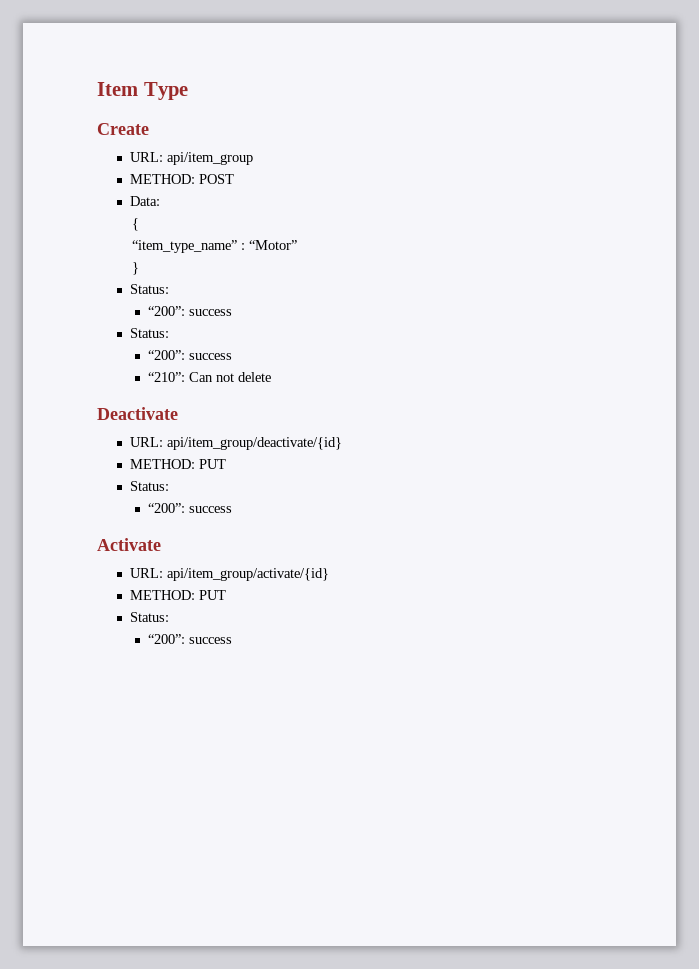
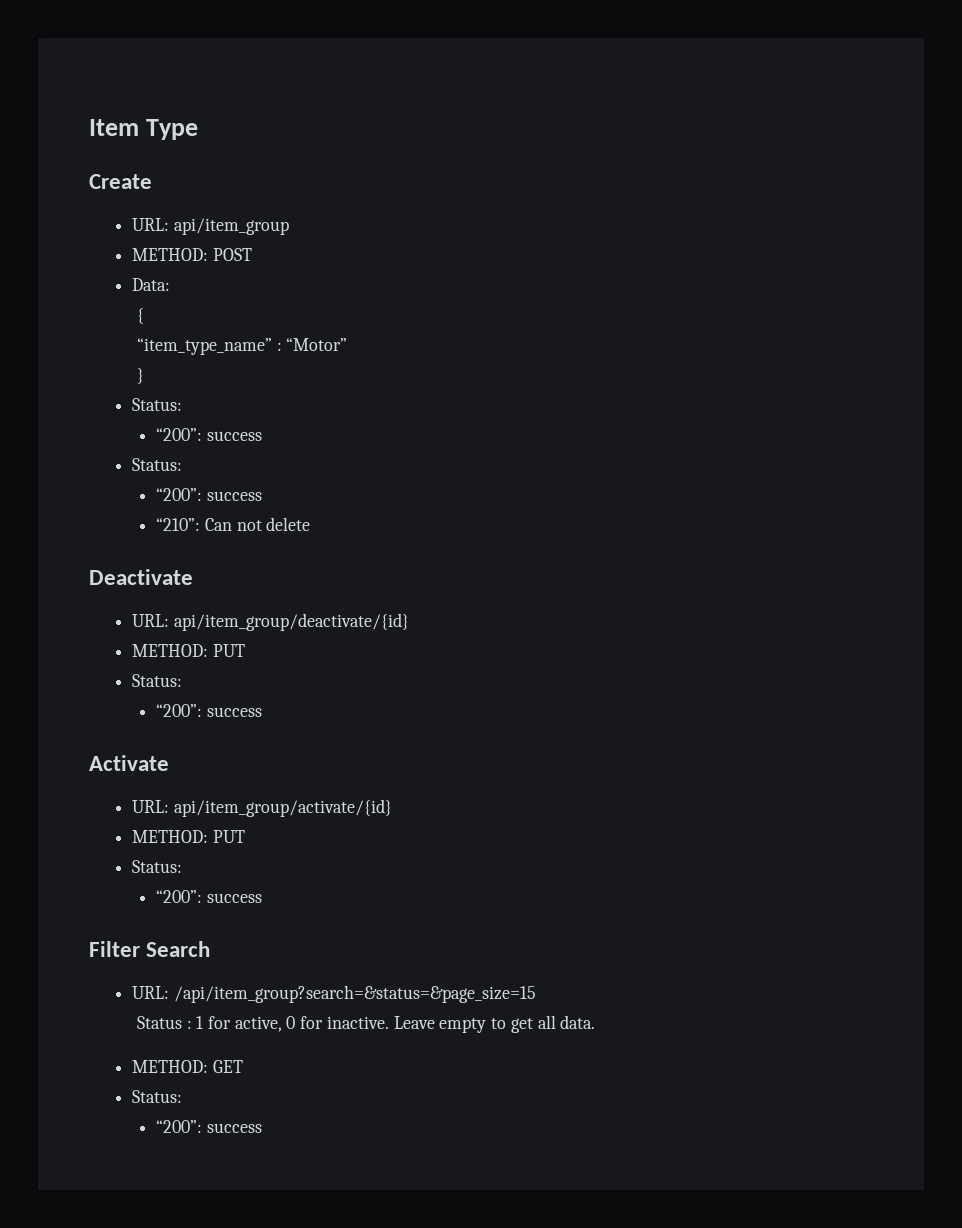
+ Filter Search
+ URL: /api/item_group?search=&status=&page_size=15
+ Status : 1 for active, 0 for inactive. Leave empty to get all data.
+ METHOD: GET
+ Status:
+ “200”: success

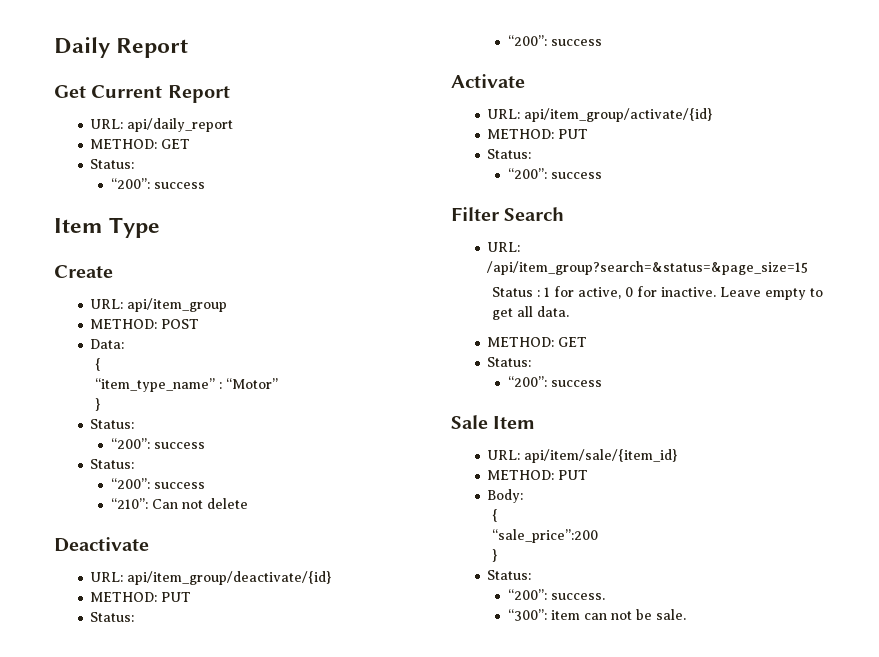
+ Daily Report
+ Get Current Report
+ URL: api/daily_report
+ METHOD: GET
+ Status:
+ “200”: success
+ Sale Item
+ URL: api/item/sale/{item_id}
+ METHOD: PUT
+ Body:
+ {
+ “sale_price”:200
+ }
+ Status:
+ “200”: success.
+ “300”: item can not be sale.

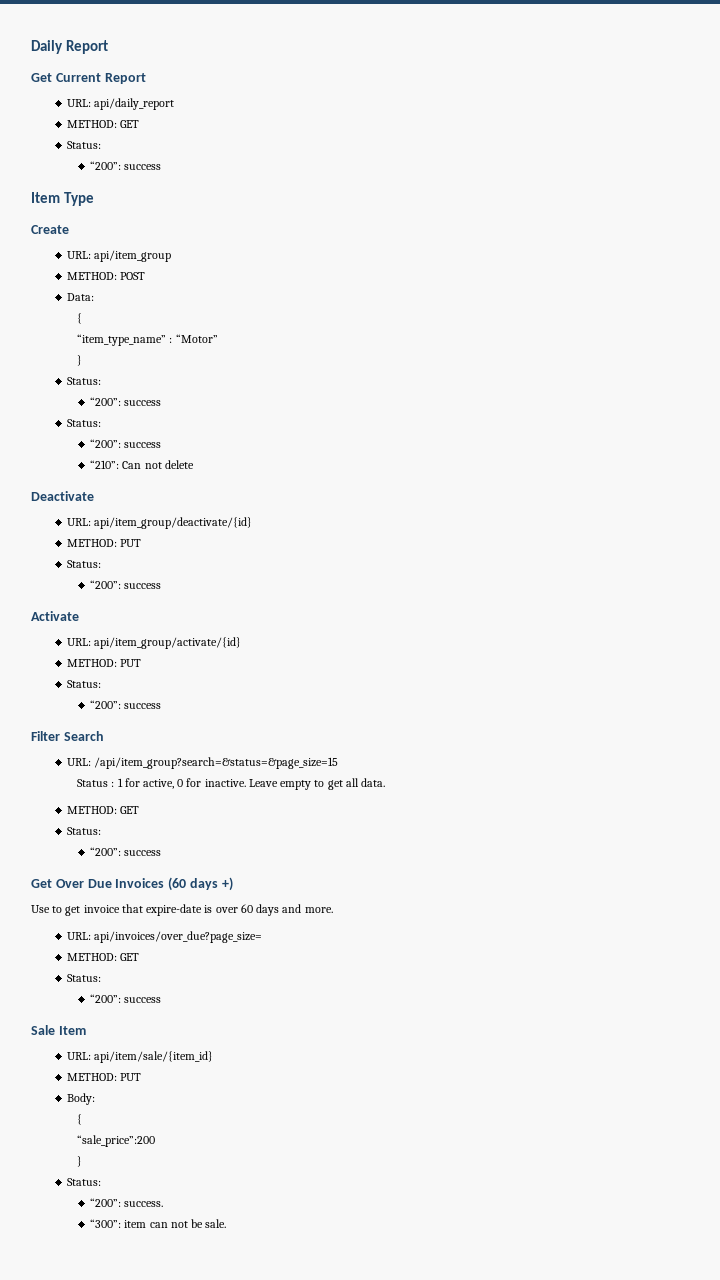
+ Get Over Due Invoices (60 days +)
+ Use to get invoice that expire-date is over 60 days and more.
+ URL: api/invoices/over_due?page_size=
+ METHOD: GET
+ Status:
+ “200”: success

